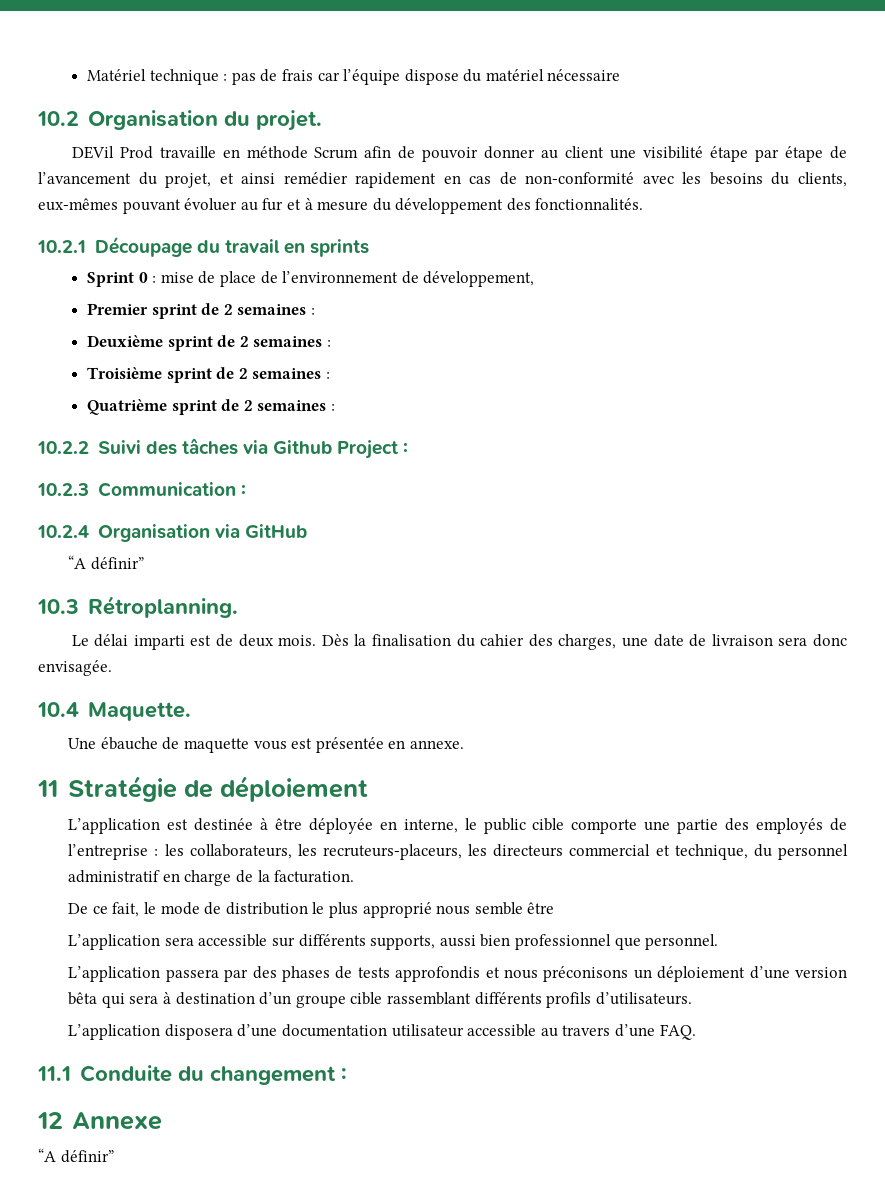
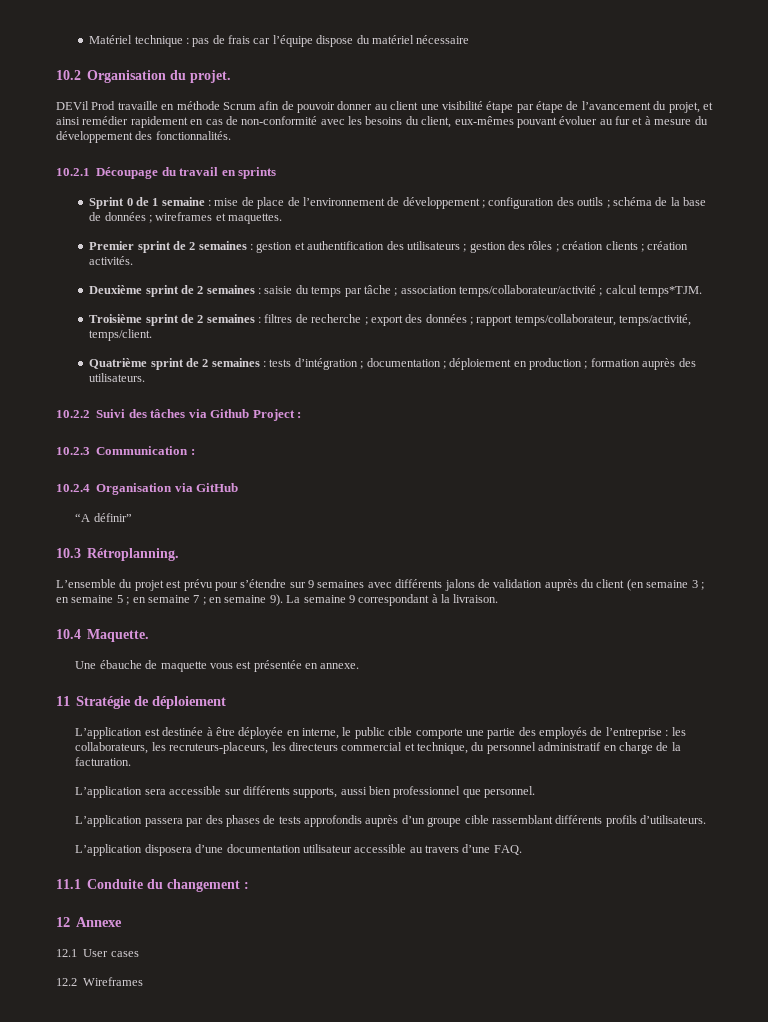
- DEVil Prod travaille en méthode Scrum afin de pouvoir donner au client une visibilité étape par étape de l’avancement du projet, et ainsi remédier rapidement en cas de non-conformité avec les besoins du clients, eux-mêmes pouvant évoluer au fur et à mesure du développement des fonctionnalités.
+ DEVil Prod travaille en méthode Scrum afin de pouvoir donner au client une visibilité étape par étape de l’avancement du projet, et ainsi remédier rapidement en cas de non-conformité avec les besoins du client, eux-mêmes pouvant évoluer au fur et à mesure du développement des fonctionnalités.
- Sprint 0 : mise de place de l’environnement de développement,
+ Sprint 0 de 1 semaine : mise de place de l’environnement de développement ; configuration des outils ; schéma de la base de données ; wireframes et maquettes.
- Premier sprint de 2 semaines :
+ Premier sprint de 2 semaines : gestion et authentification des utilisateurs ; gestion des rôles ; création clients ; création activités.
- Deuxième sprint de 2 semaines :
+ Deuxième sprint de 2 semaines : saisie du temps par tâche ; association temps/collaborateur/activité ; calcul temps*TJM.
- Troisième sprint de 2 semaines :
+ Troisième sprint de 2 semaines : filtres de recherche ; export des données ; rapport temps/collaborateur, temps/activité, temps/client.
- Quatrième sprint de 2 semaines :
+ Quatrième sprint de 2 semaines : tests d’intégration ; documentation ; déploiement en production ; formation auprès des utilisateurs.
- Le délai imparti est de deux mois. Dès la finalisation du cahier des charges, une date de livraison sera donc envisagée.
+ L’ensemble du projet est prévu pour s’étendre sur 9 semaines avec différents jalons de validation auprès du client (en semaine 3 ; en semaine 5 ; en semaine 7 ; en semaine 9). La semaine 9 correspondant à la livraison.
- De ce fait, le mode de distribution le plus approprié nous semble être
- L’application passera par des phases de tests approfondis et nous préconisons un déploiement d’une version bêta qui sera à destination d’un groupe cible rassemblant différents profils d’utilisateurs.
+ L’application passera par des phases de tests approfondis auprès d’un groupe cible rassemblant différents profils d’utilisateurs.
  12 Annexe
- “A définir”
+ 12.1 User cases
+ 12.2 Wireframes

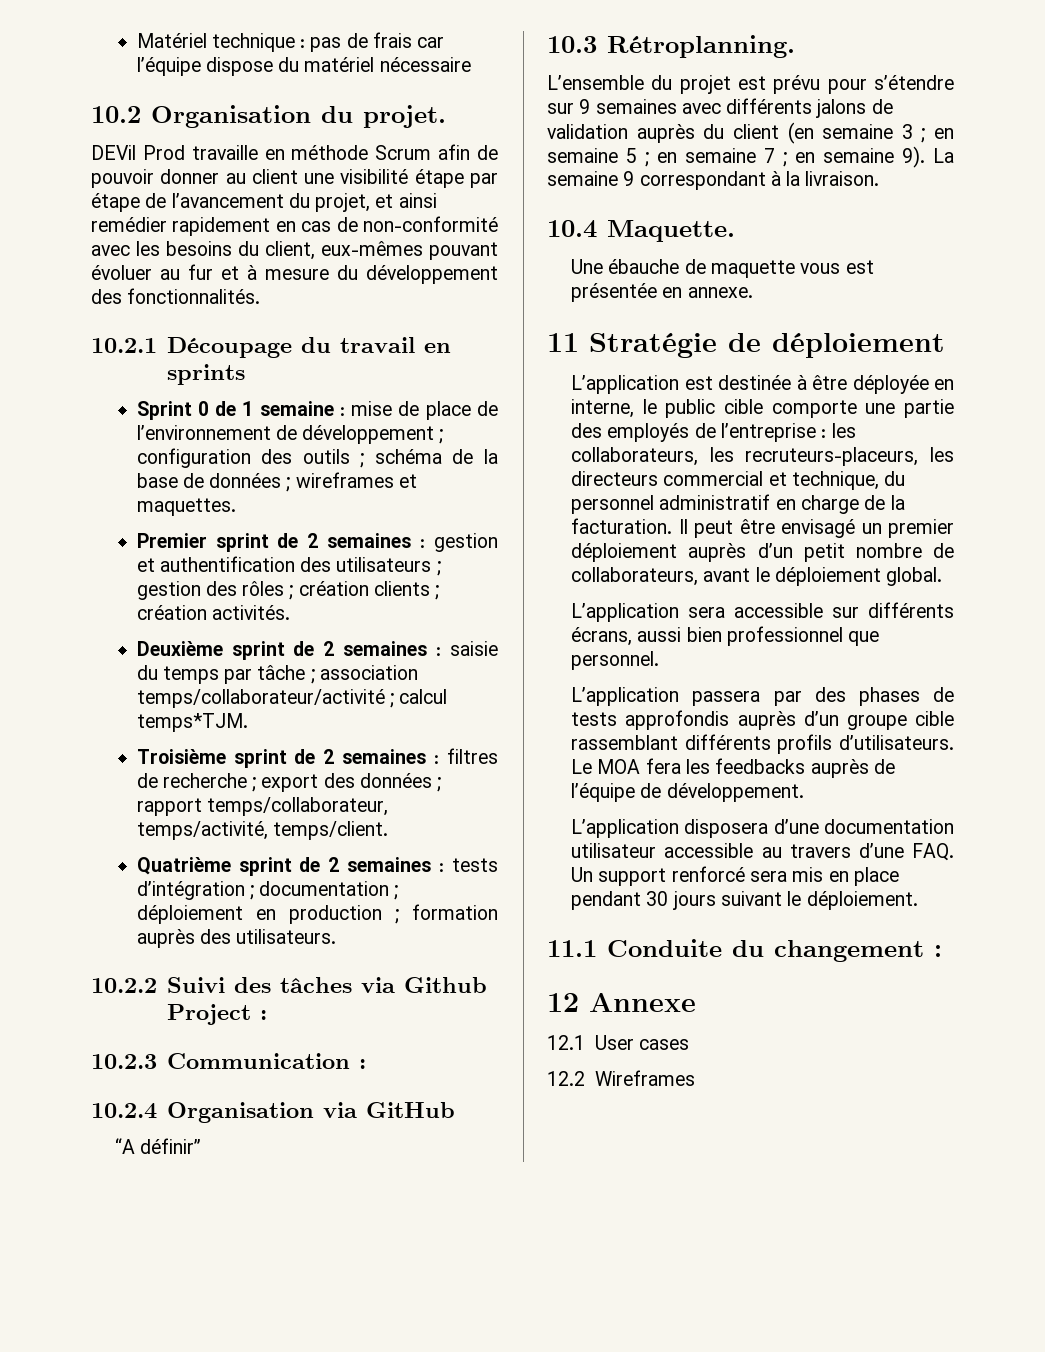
+ Il peut être envisagé un premier déploiement auprès d’un petit nombre de collaborateurs, avant le déploiement global.
- L’application sera accessible sur différents supports, aussi bien professionnel que personnel.
+ L’application sera accessible sur différents écrans, aussi bien professionnel que personnel.
+ Le MOA fera les feedbacks auprès de l’équipe de développement.
- L’application disposera d’une documentation utilisateur accessible au travers d’une FAQ.
+ L’application disposera d’une documentation utilisateur accessible au travers d’une FAQ. Un support renforcé sera mis en place pendant 30 jours suivant le déploiement.

